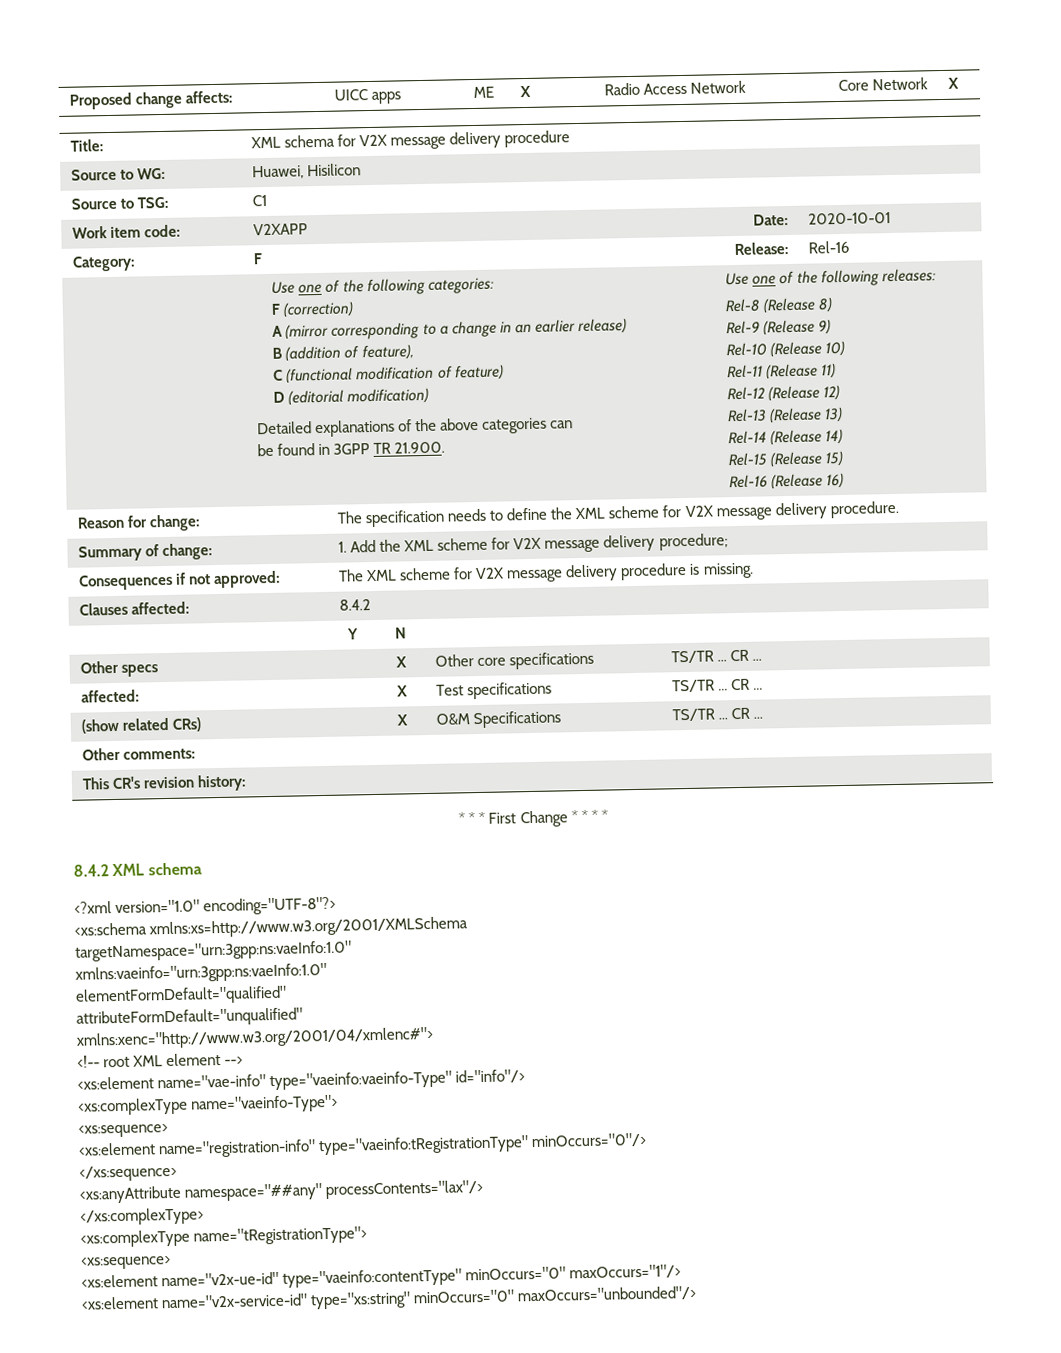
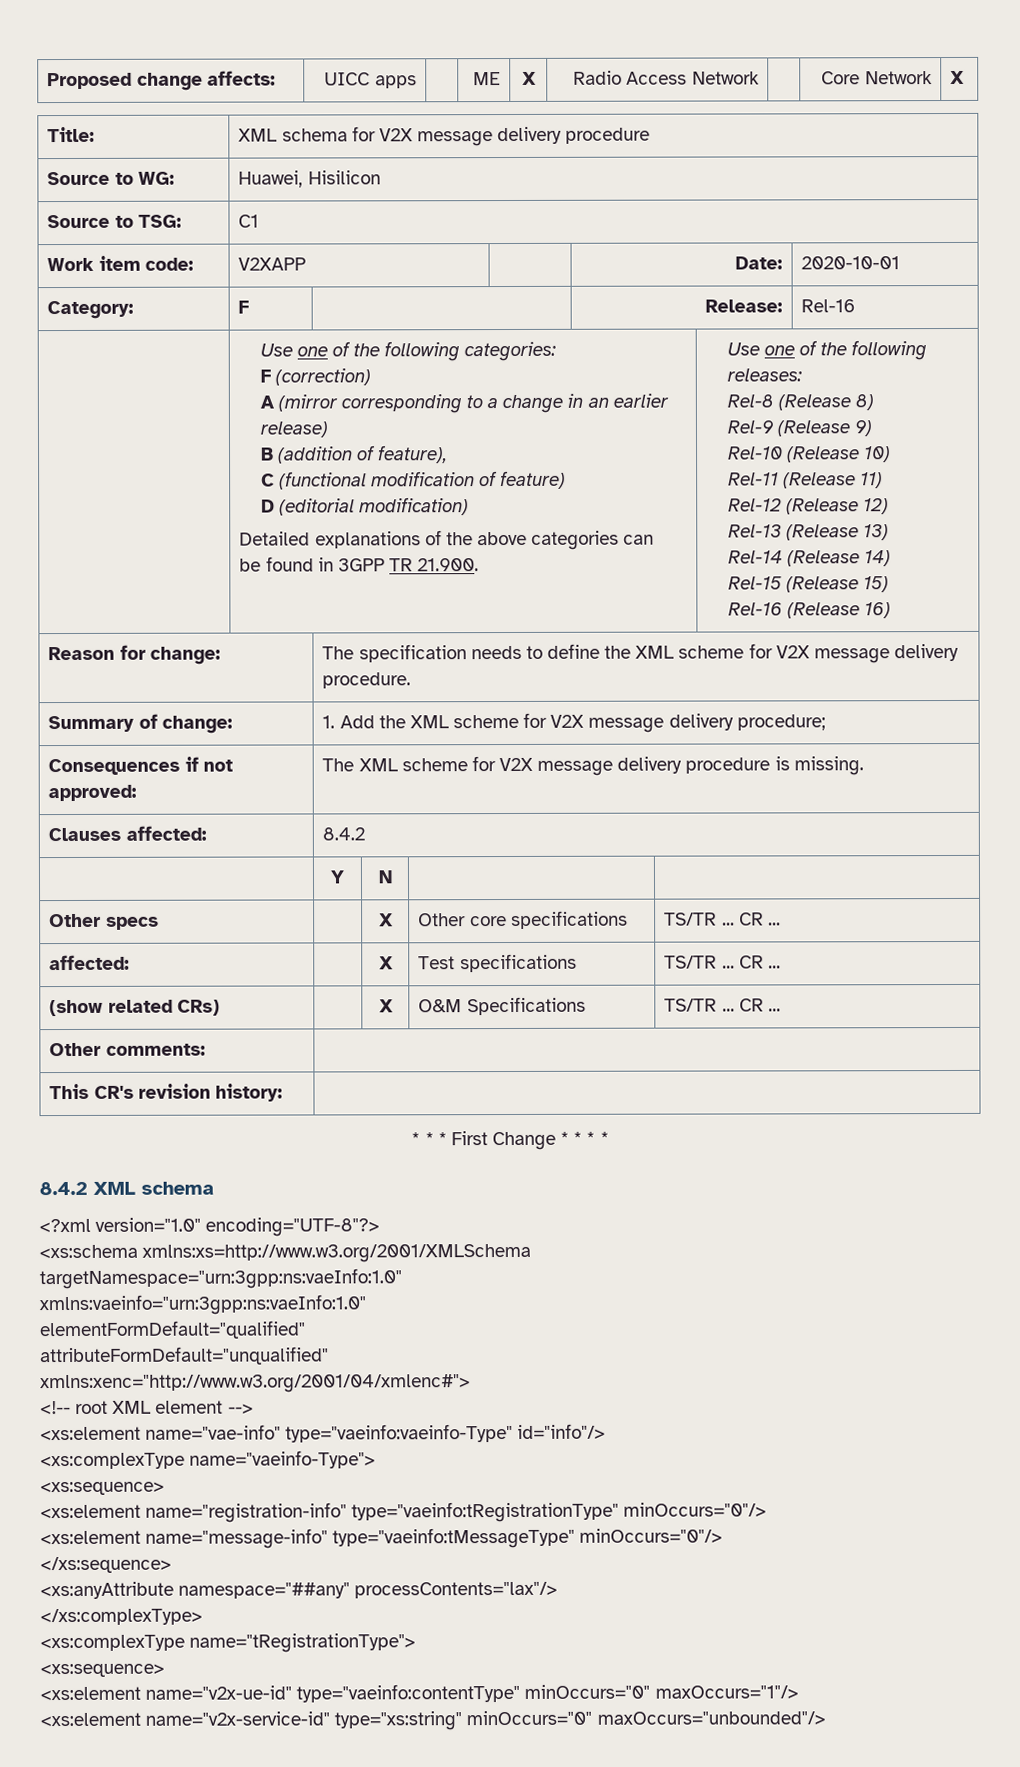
+ <xs:element name="message-info" type="vaeinfo:tMessageType" minOccurs="0"/>

